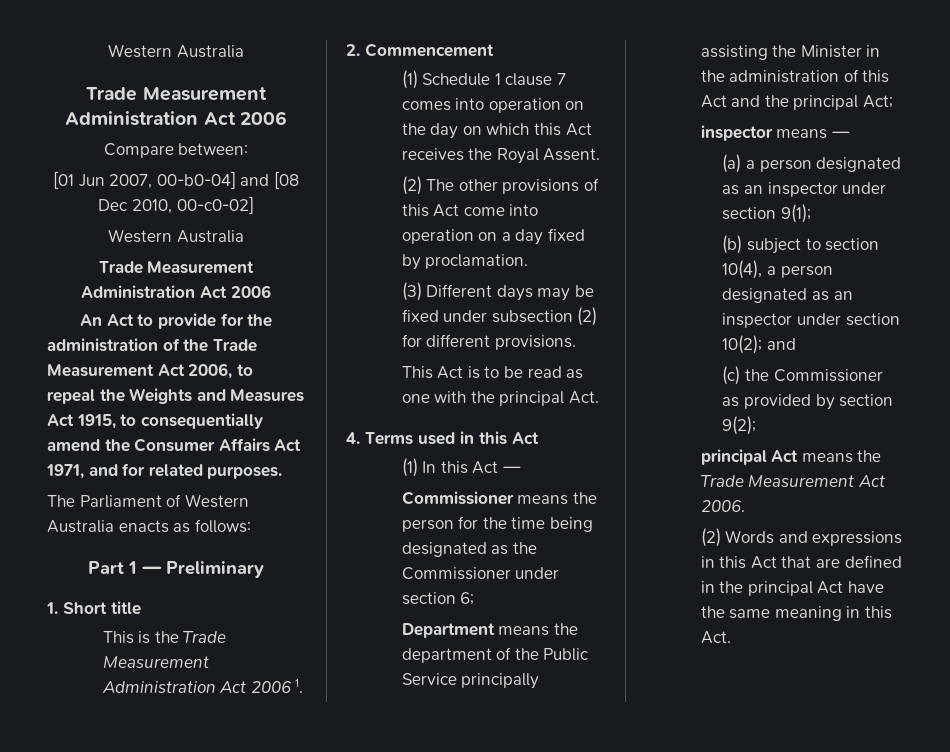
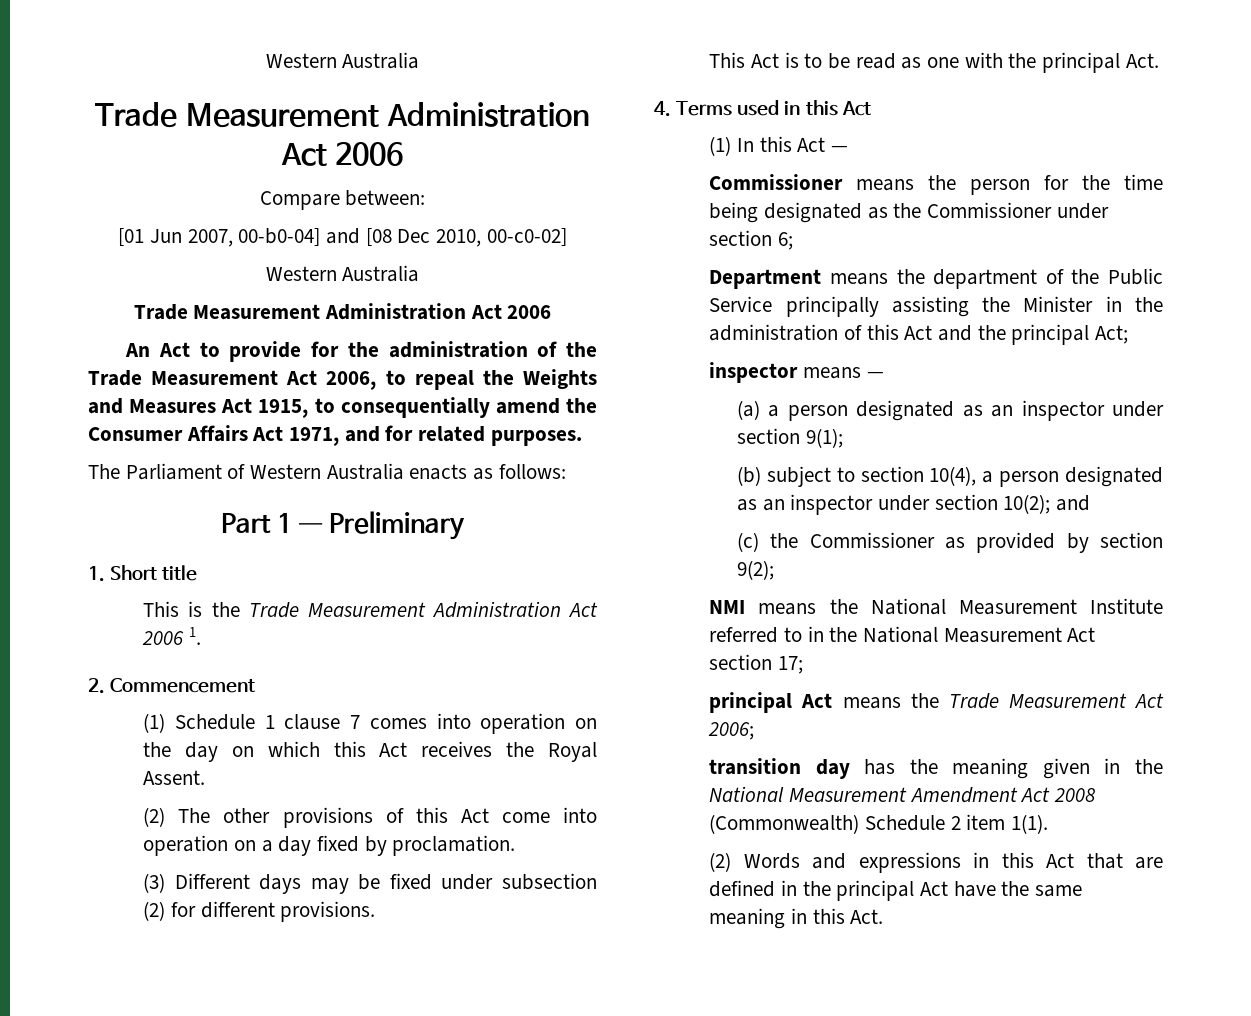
+ NMI means the National Measurement Institute referred to in the National Measurement Act section 17;
- principal Act means the Trade Measurement Act 2006.
+ principal Act means the Trade Measurement Act 2006;
+ transition day has the meaning given in the National Measurement Amendment Act 2008 (Commonwealth) Schedule 2 item 1(1).

